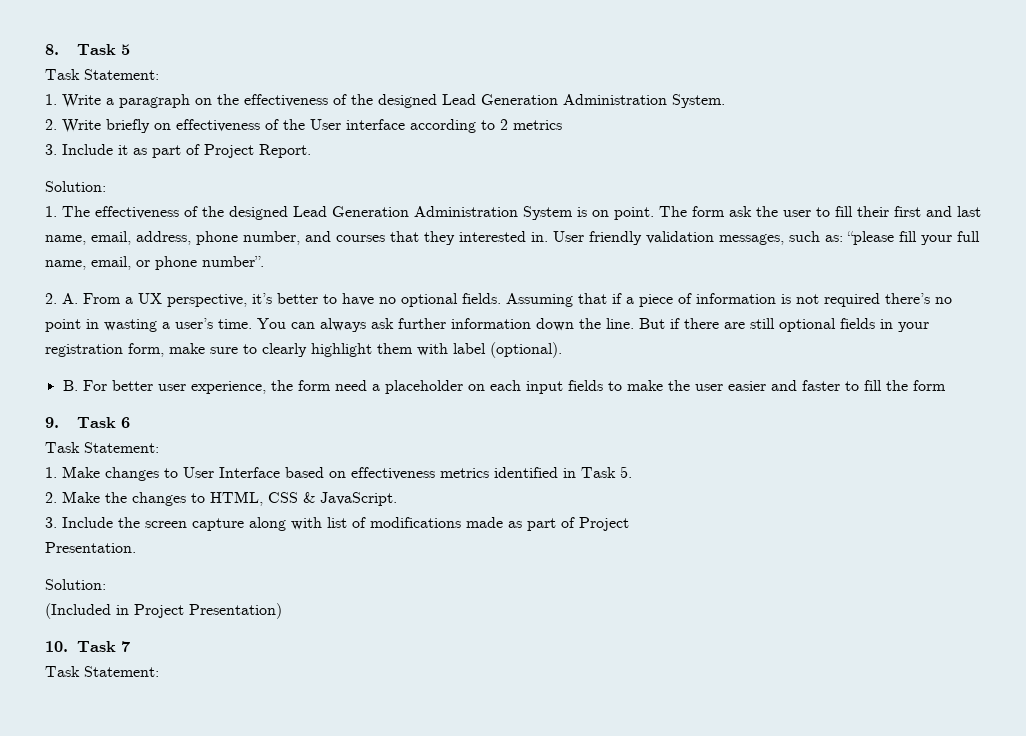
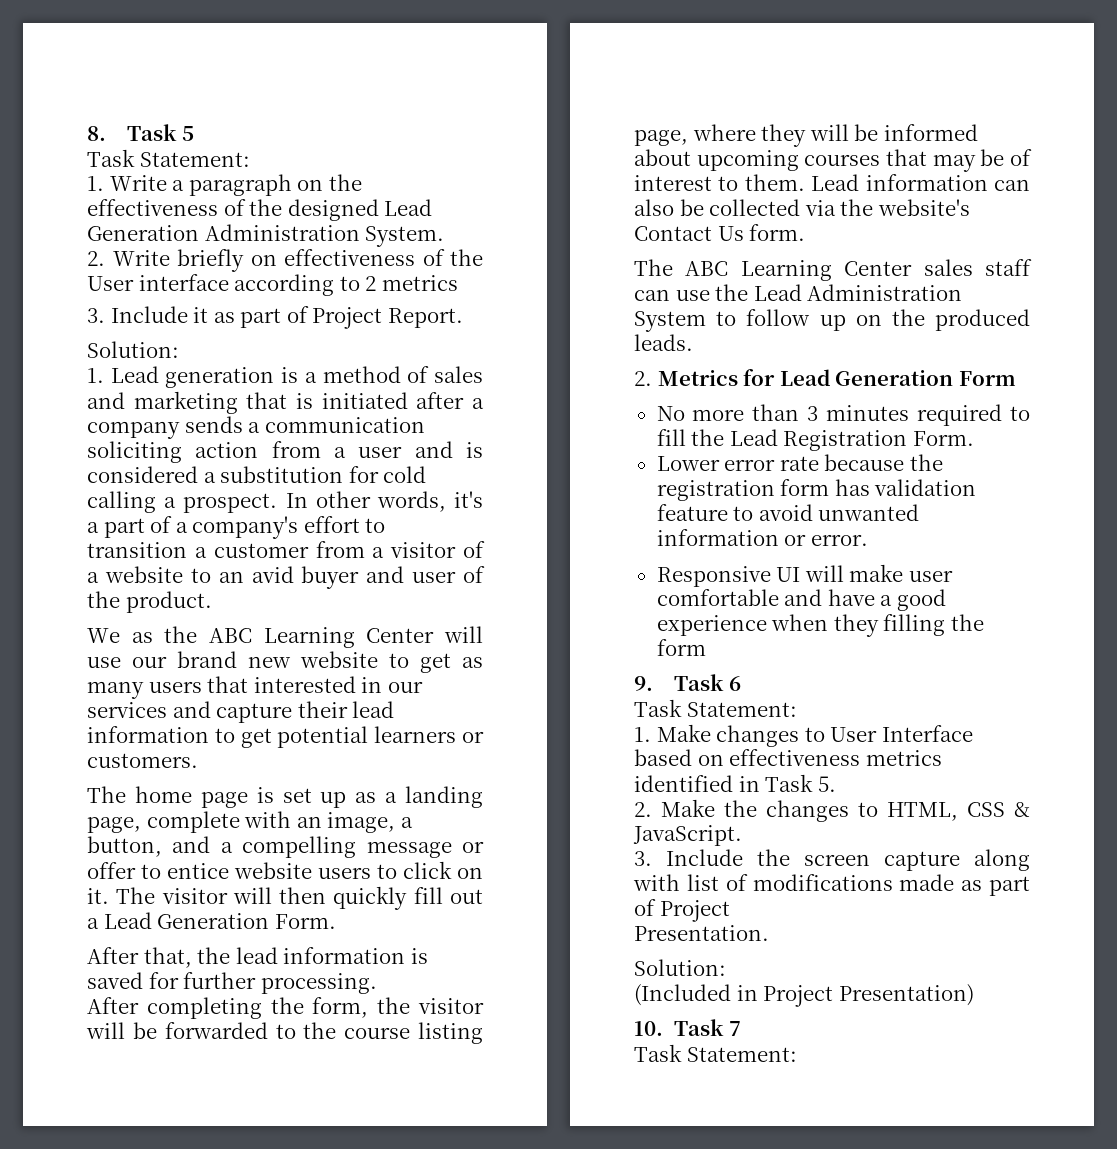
- 1. The effectiveness of the designed Lead Generation Administration System is on point. The form ask the user to fill their first and last name, email, address, phone number, and courses that they interested in. User friendly validation messages, such as: “please fill your full name, email, or phone number”.
- 2. A. From a UX perspective, it’s better to have no optional fields. Assuming that if a piece of information is not required there’s no point in wasting a user’s time. You can always ask further information down the line. But if there are still optional fields in your registration form, make sure to clearly highlight them with label (optional).
- B. For better user experience, the form need a placeholder on each input fields to make the user easier and faster to fill the form
+ 1. Lead generation is a method of sales and marketing that is initiated after a company sends a communication soliciting action from a user and is considered a substitution for cold calling a prospect. In other words, it's a part of a company's effort to transition a customer from a visitor of a website to an avid buyer and user of the product.
+ We as the ABC Learning Center will use our brand new website to get as many users that interested in our services and capture their lead information to get potential learners or customers.
+ The home page is set up as a landing page, complete with an image, a button, and a compelling message or offer to entice website users to click on it. The visitor will then quickly fill out a Lead Generation Form.
+ After that, the lead information is saved for further processing.
+ After completing the form, the visitor will be forwarded to the course listing page, where they will be informed about upcoming courses that may be of interest to them. Lead information can also be collected via the website's Contact Us form.
+ The ABC Learning Center sales staff can use the Lead Administration System to follow up on the produced leads.
+ 2. Metrics for Lead Generation Form
+ No more than 3 minutes required to fill the Lead Registration Form.
+ Lower error rate because the registration form has validation feature to avoid unwanted information or error.
+ Responsive UI will make user comfortable and have a good experience when they filling the form

